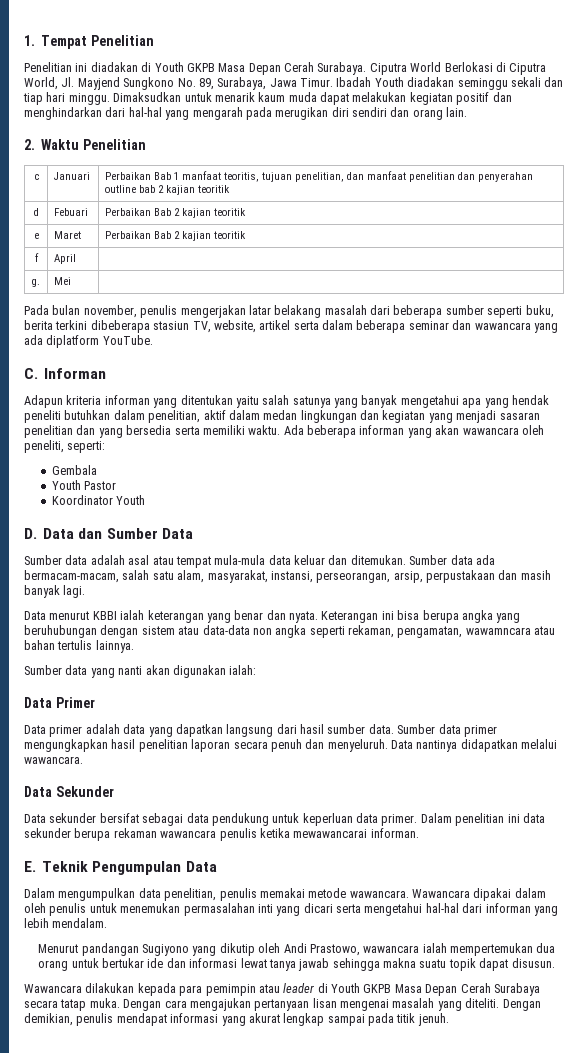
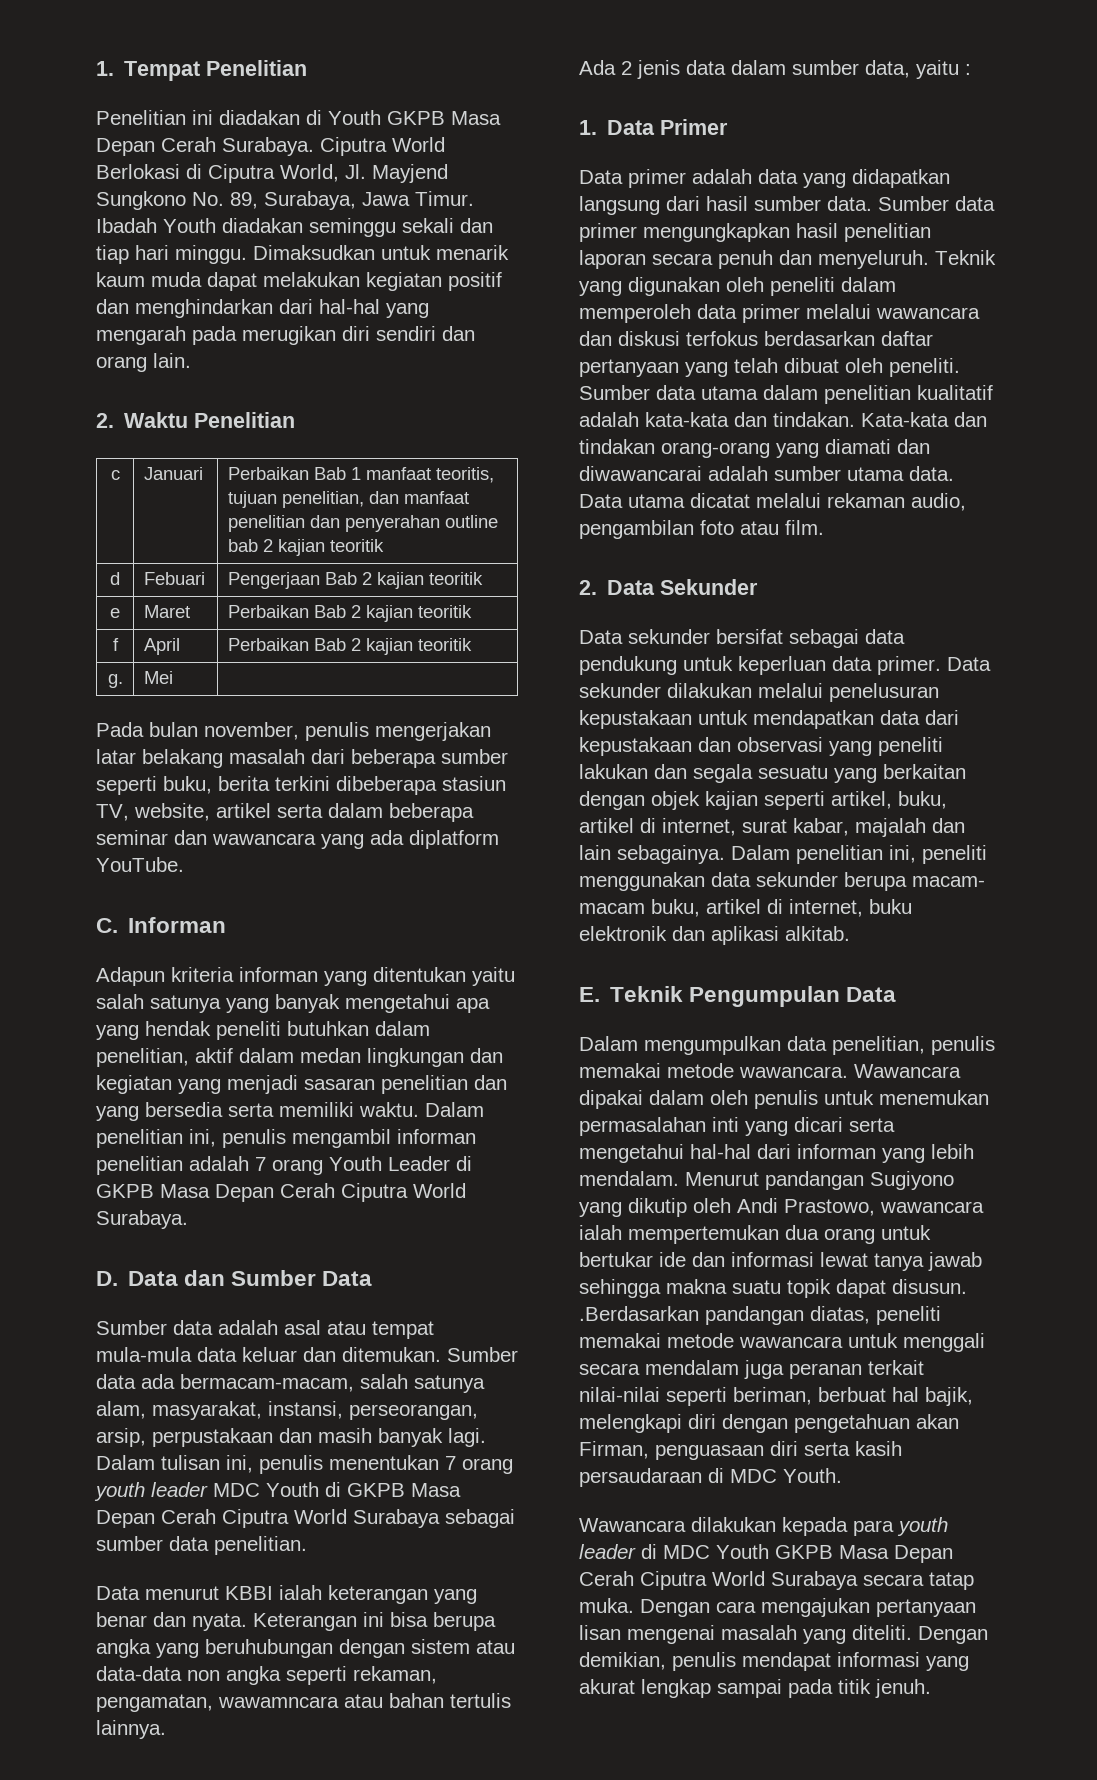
- d | Febuari | Perbaikan Bab 2 kajian teoritik
+ d | Febuari | Pengerjaan Bab 2 kajian teoritik
- f | April |
+ f | April | Perbaikan Bab 2 kajian teoritik
- Ada beberapa informan yang akan wawancara oleh peneliti, seperti:
- Gembala
- Youth Pastor
- Koordinator Youth
+ Dalam penelitian ini, penulis mengambil informan penelitian adalah 7 orang Youth Leader di GKPB Masa Depan Cerah Ciputra World Surabaya.
- Sumber data ada bermacam-macam, salah satu alam, masyarakat, instansi, perseorangan, arsip, perpustakaan dan masih banyak lagi.
+ Sumber data ada bermacam-macam, salah satunya alam, masyarakat, instansi, perseorangan, arsip, perpustakaan dan masih banyak lagi. Dalam tulisan ini, penulis menentukan 7 orang youth leader MDC Youth di GKPB Masa Depan Cerah Ciputra World Surabaya sebagai sumber data penelitian.
- Sumber data yang nanti akan digunakan ialah:
- Data Primer
+ Ada 2 jenis data dalam sumber data, yaitu :
+ 1. Data Primer
- Data primer adalah data yang dapatkan langsung dari hasil sumber data.
+ Data primer adalah data yang didapatkan langsung dari hasil sumber data.
- Data nantinya didapatkan melalui wawancara.
- Data Sekunder
+ Teknik yang digunakan oleh peneliti dalam memperoleh data primer melalui wawancara dan diskusi terfokus berdasarkan daftar pertanyaan yang telah dibuat oleh peneliti. Sumber data utama dalam penelitian kualitatif adalah kata-kata dan tindakan. Kata-kata dan tindakan orang-orang yang diamati dan diwawancarai adalah sumber utama data. Data utama dicatat melalui rekaman audio, pengambilan foto atau film.
+ 2. Data Sekunder
- Dalam penelitian ini data sekunder berupa rekaman wawancara penulis ketika mewawancarai informan.
+ Data sekunder dilakukan melalui penelusuran kepustakaan untuk mendapatkan data dari kepustakaan dan observasi yang peneliti lakukan dan segala sesuatu yang berkaitan dengan objek kajian seperti artikel, buku, artikel di internet, surat kabar, majalah dan lain sebagainya. Dalam penelitian ini, peneliti menggunakan data sekunder berupa macam- macam buku, artikel di internet, buku elektronik dan aplikasi alkitab.
- Wawancara dipakai dalam oleh penulis untuk menemukan permasalahan inti yang dicari serta mengetahui hal-hal dari informan yang lebih mendalam.
- Menurut pandangan Sugiyono yang dikutip oleh Andi Prastowo, wawancara ialah mempertemukan dua orang untuk bertukar ide dan informasi lewat tanya jawab sehingga makna suatu topik dapat disusun.
+ Wawancara dipakai dalam oleh penulis untuk menemukan permasalahan inti yang dicari serta mengetahui hal-hal dari informan yang lebih mendalam. Menurut pandangan Sugiyono yang dikutip oleh Andi Prastowo, wawancara ialah mempertemukan dua orang untuk bertukar ide dan informasi lewat tanya jawab sehingga makna suatu topik dapat disusun. .Berdasarkan pandangan diatas, peneliti memakai metode wawancara untuk menggali secara mendalam juga peranan terkait nilai-nilai seperti beriman, berbuat hal bajik, melengkapi diri dengan pengetahuan akan Firman, penguasaan diri serta kasih persaudaraan di MDC Youth.
- Wawancara dilakukan kepada para pemimpin atau leader di Youth GKPB Masa Depan Cerah Surabaya secara tatap muka.
+ Wawancara dilakukan kepada para youth leader di MDC Youth GKPB Masa Depan Cerah Ciputra World Surabaya secara tatap muka.

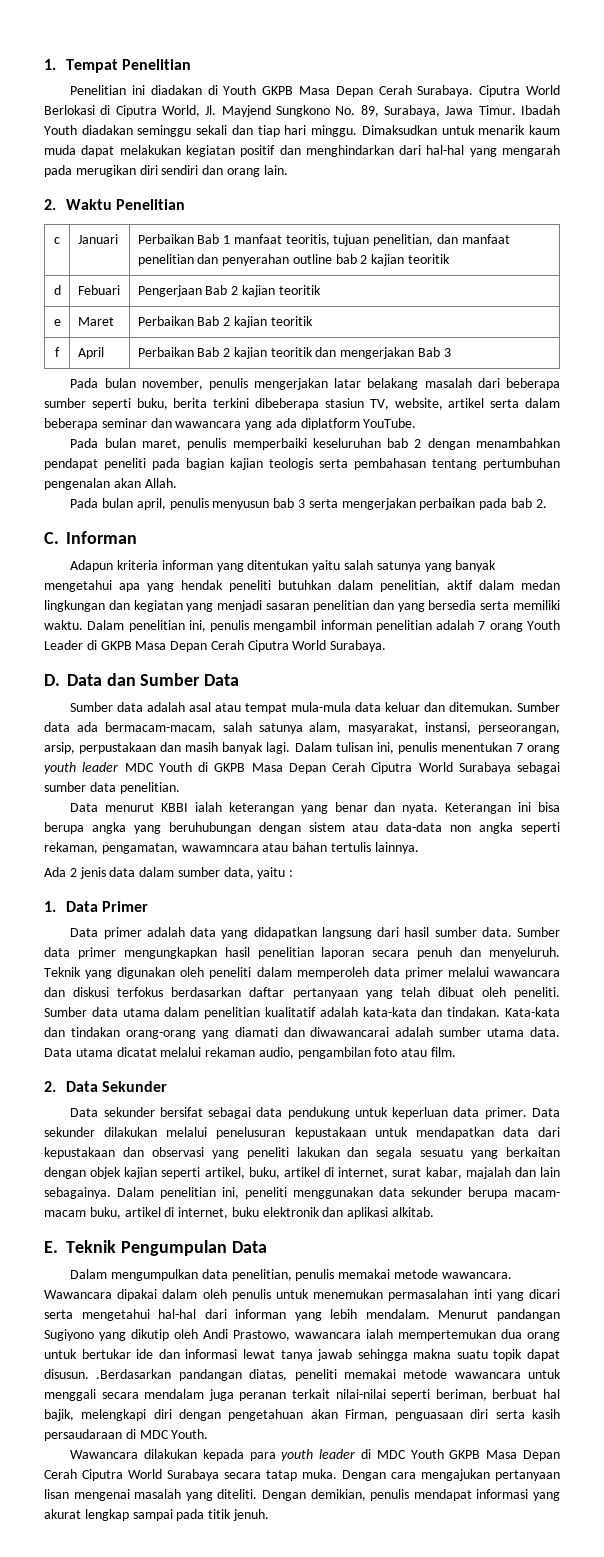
- f | April | Perbaikan Bab 2 kajian teoritik
- g. | Mei |
+ f | April | Perbaikan Bab 2 kajian teoritik dan mengerjakan Bab 3
+ Pada bulan maret, penulis memperbaiki keseluruhan bab 2 dengan menambahkan pendapat peneliti pada bagian kajian teologis serta pembahasan tentang pertumbuhan pengenalan akan Allah.
+ Pada bulan april, penulis menyusun bab 3 serta mengerjakan perbaikan pada bab 2.

